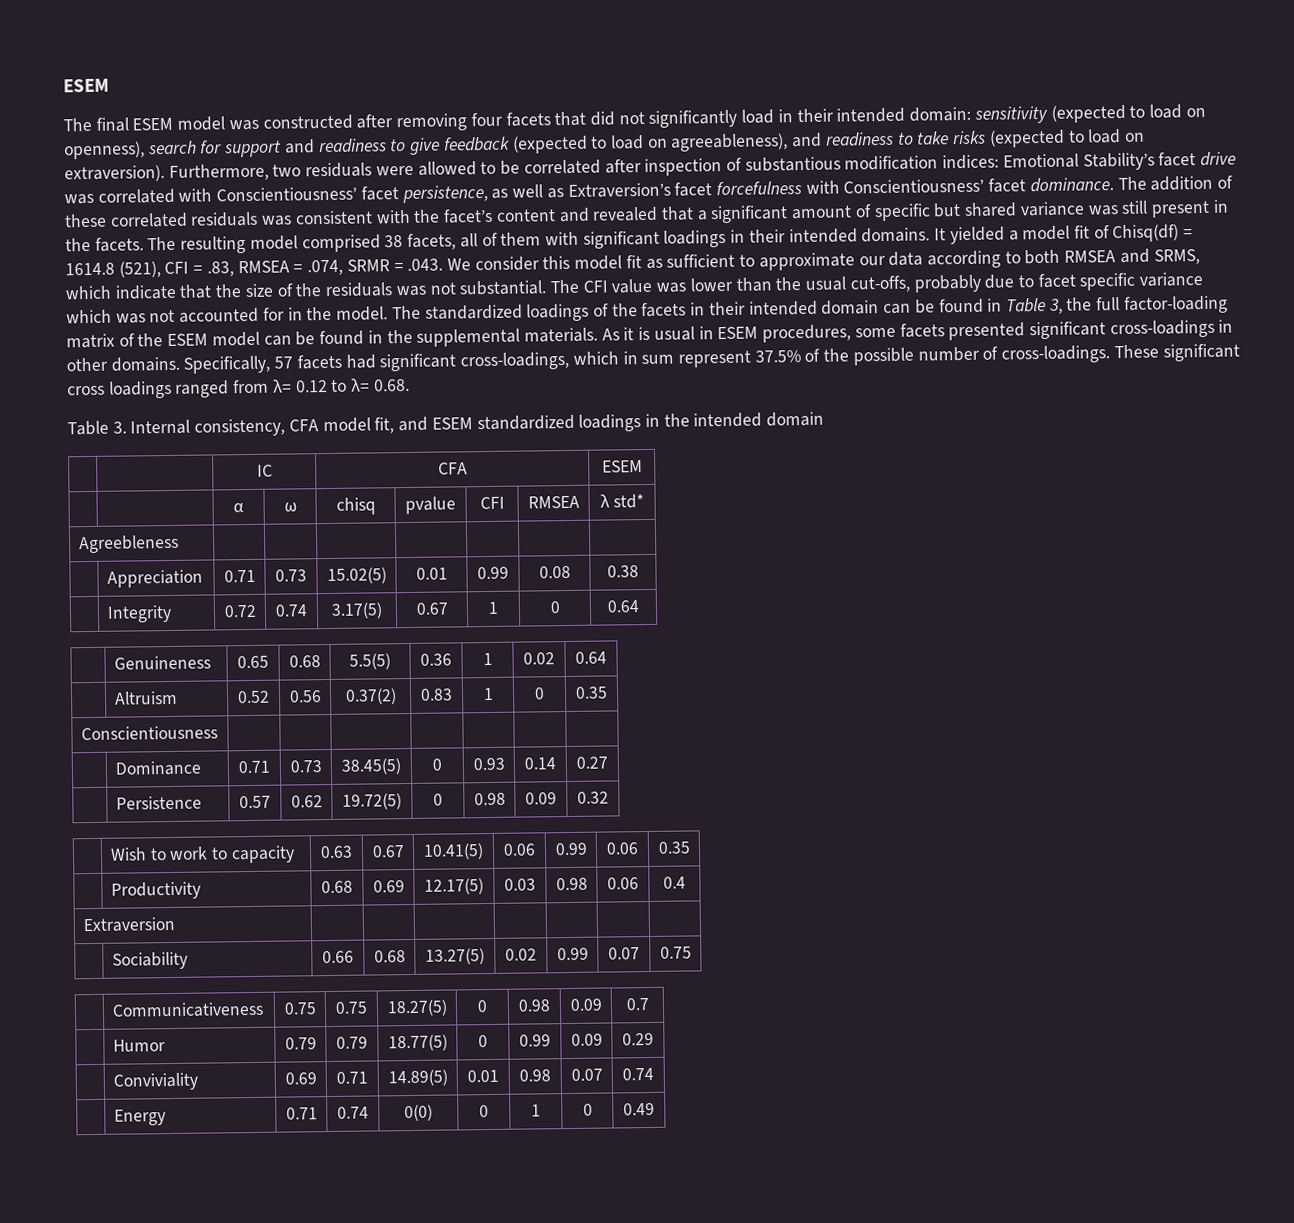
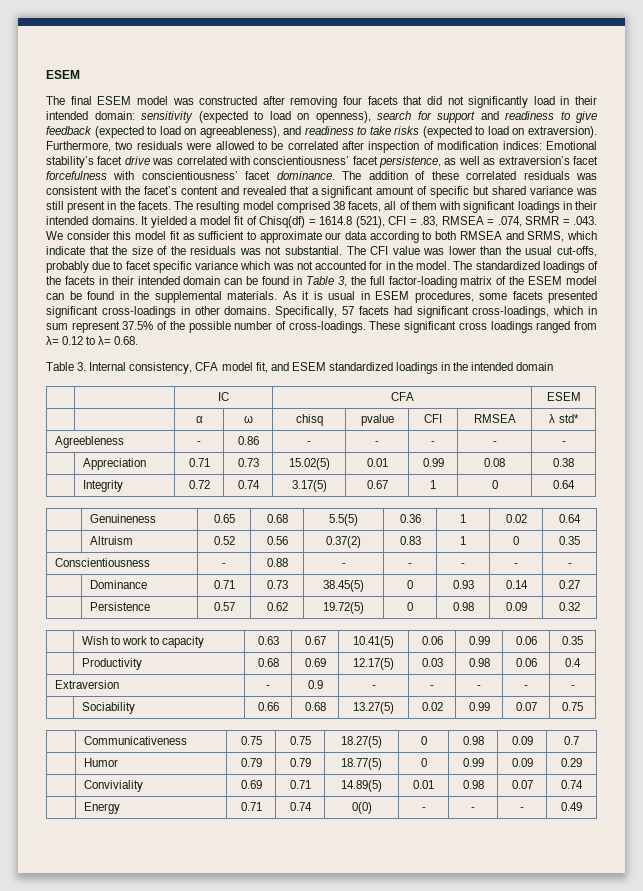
- Furthermore, two residuals were allowed to be correlated after inspection of substantious modification indices: Emotional Stability’s facet drive was correlated with Conscientiousness’ facet persistence, as well as Extraversion’s facet forcefulness with Conscientiousness’ facet dominance.
+ Furthermore, two residuals were allowed to be correlated after inspection of modification indices: Emotional stability’s facet drive was correlated with conscientiousness’ facet persistence, as well as extraversion’s facet forcefulness with conscientiousness’ facet dominance.
- Agreebleness | | | | | | |
+ Agreebleness | - | 0.86 | - | - | - | - | -
- Conscientiousness | | | | | | |
+ Conscientiousness | - | 0.88 | - | - | - | - | -
- Extraversion | | | | | | |
+ Extraversion | - | 0.9 | - | - | - | - | -
- | Energy | 0.71 | 0.74 | 0(0) | 0 | 1 | 0 | 0.49
+ | Energy | 0.71 | 0.74 | 0(0) | - | - | - | 0.49

